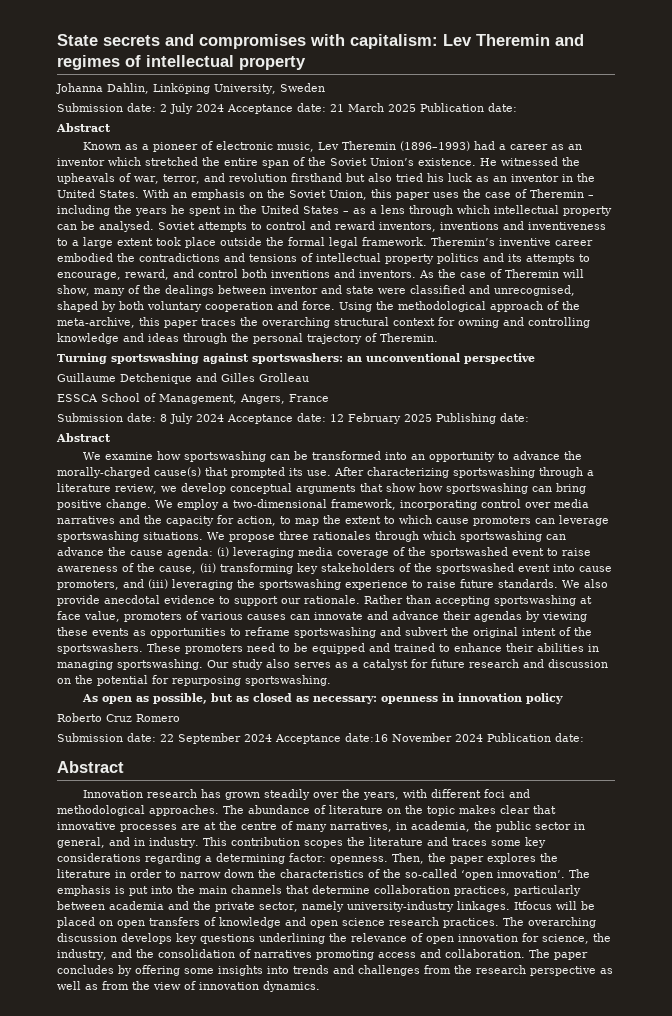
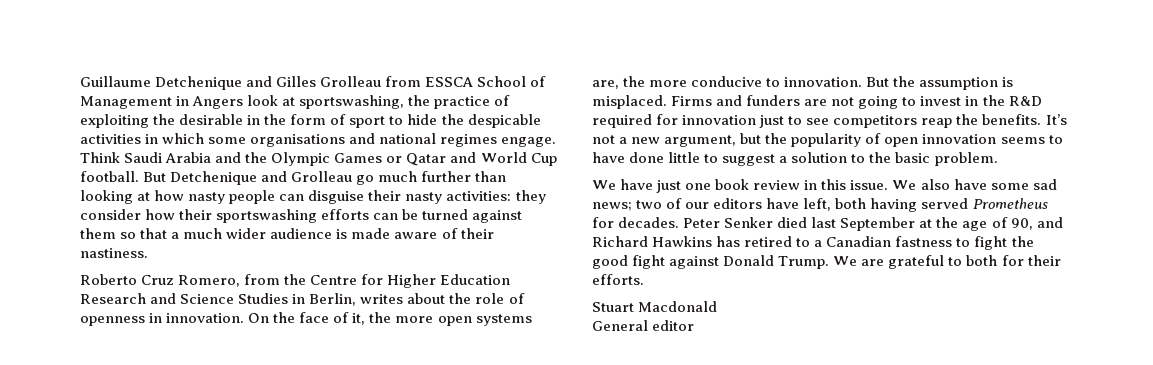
- State secrets and compromises with capitalism: Lev Theremin and regimes of intellectual property
- Johanna Dahlin, Linköping University, Sweden
- Submission date: 2 July 2024 Acceptance date: 21 March 2025 Publication date:
- Abstract
- Known as a pioneer of electronic music, Lev Theremin (1896–1993) had a career as an inventor which stretched the entire span of the Soviet Union’s existence. He witnessed the upheavals of war, terror, and revolution firsthand but also tried his luck as an inventor in the United States. With an emphasis on the Soviet Union, this paper uses the case of Theremin – including the years he spent in the United States – as a lens through which intellectual property can be analysed. Soviet attempts to control and reward inventors, inventions and inventiveness to a large extent took place outside the formal legal framework. Theremin’s inventive career embodied the contradictions and tensions of intellectual property politics and its attempts to encourage, reward, and control both inventions and inventors. As the case of Theremin will show, many of the dealings between inventor and state were classified and unrecognised, shaped by both voluntary cooperation and force. Using the methodological approach of the meta-archive, this paper traces the overarching structural context for owning and controlling knowledge and ideas through the personal trajectory of Theremin.
- Turning sportswashing against sportswashers: an unconventional perspective
- Guillaume Detchenique and Gilles Grolleau
- ESSCA School of Management, Angers, France
- Submission date: 8 July 2024 Acceptance date: 12 February 2025 Publishing date:
- Abstract
- We examine how sportswashing can be transformed into an opportunity to advance the morally-charged cause(s) that prompted its use. After characterizing sportswashing through a literature review, we develop conceptual arguments that show how sportswashing can bring positive change. We employ a two-dimensional framework, incorporating control over media narratives and the capacity for action, to map the extent to which cause promoters can leverage sportswashing situations. We propose three rationales through which sportswashing can advance the cause agenda: (i) leveraging media coverage of the sportswashed event to raise awareness of the cause, (ii) transforming key stakeholders of the sportswashed event into cause promoters, and (iii) leveraging the sportswashing experience to raise future standards. We also provide anecdotal evidence to support our rationale. Rather than accepting sportswashing at face value, promoters of various causes can innovate and advance their agendas by viewing these events as opportunities to reframe sportswashing and subvert the original intent of the sportswashers. These promoters need to be equipped and trained to enhance their abilities in managing sportswashing. Our study also serves as a catalyst for future research and discussion on the potential for repurposing sportswashing.
- As open as possible, but as closed as necessary: openness in innovation policy
- Roberto Cruz Romero
- Submission date: 22 September 2024 Acceptance date:16 November 2024 Publication date:
- Abstract
- Innovation research has grown steadily over the years, with different foci and methodological approaches. The abundance of literature on the topic makes clear that innovative processes are at the centre of many narratives, in academia, the public sector in general, and in industry. This contribution scopes the literature and traces some key considerations regarding a determining factor: openness. Then, the paper explores the literature in order to narrow down the characteristics of the so-called ‘open innovation’. The emphasis is put into the main channels that determine collaboration practices, particularly between academia and the private sector, namely university-industry linkages. Itfocus will be placed on open transfers of knowledge and open science research practices. The overarching discussion develops key questions underlining the relevance of open innovation for science, the industry, and the consolidation of narratives promoting access and collaboration. The paper concludes by offering some insights into trends and challenges from the research perspective as well as from the view of innovation dynamics.
+ Guillaume Detchenique and Gilles Grolleau from ESSCA School of Management in Angers look at sportswashing, the practice of exploiting the desirable in the form of sport to hide the despicable activities in which some organisations and national regimes engage. Think Saudi Arabia and the Olympic Games or Qatar and World Cup football. But Detchenique and Grolleau go much further than looking at how nasty people can disguise their nasty activities: they consider how their sportswashing efforts can be turned against them so that a much wider audience is made aware of their nastiness.
+ Roberto Cruz Romero, from the Centre for Higher Education Research and Science Studies in Berlin, writes about the role of openness in innovation. On the face of it, the more open systems are, the more conducive to innovation. But the assumption is misplaced. Firms and funders are not going to invest in the R&D required for innovation just to see competitors reap the benefits. It’s not a new argument, but the popularity of open innovation seems to have done little to suggest a solution to the basic problem.
+ We have just one book review in this issue. We also have some sad news; two of our editors have left, both having served Prometheus for decades. Peter Senker died last September at the age of 90, and Richard Hawkins has retired to a Canadian fastness to fight the good fight against Donald Trump. We are grateful to both for their efforts.
+ Stuart Macdonald
+ General editor

